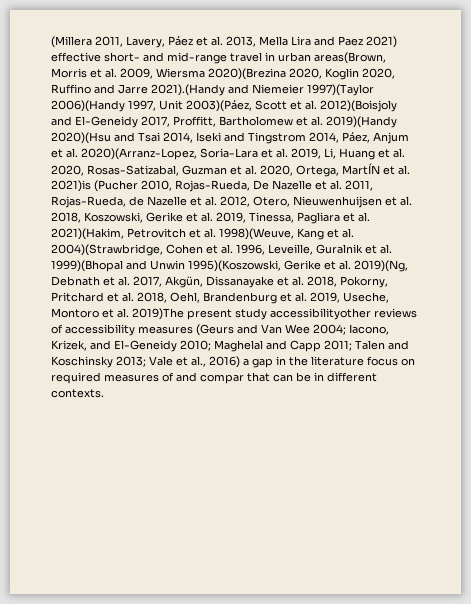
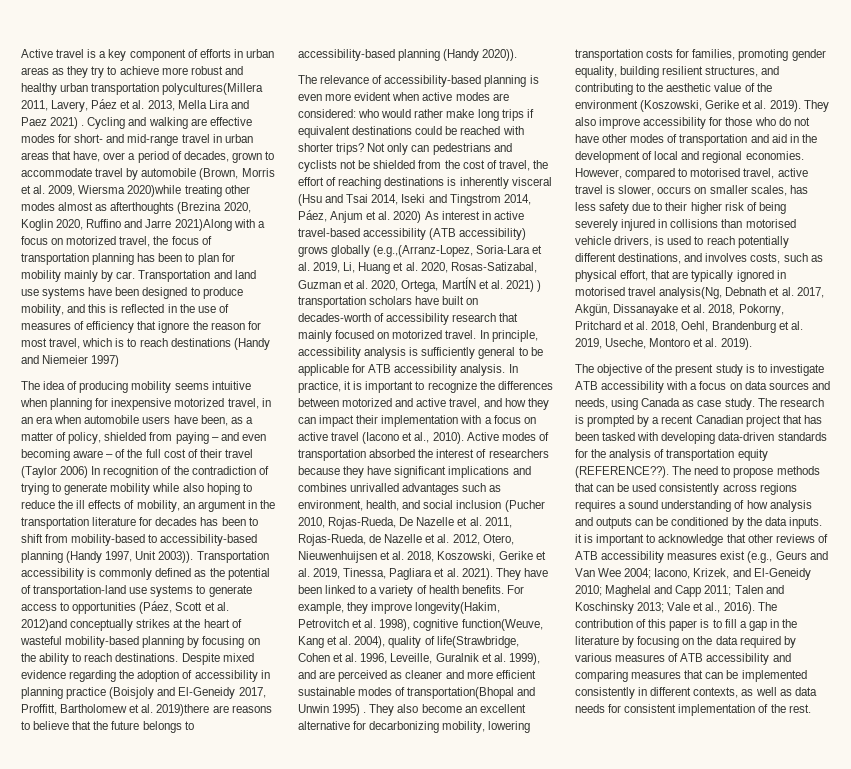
- (Millera 2011, Lavery, Páez et al. 2013, Mella Lira and Paez 2021) effective short- and mid-range travel in urban areas(Brown, Morris et al. 2009, Wiersma 2020)(Brezina 2020, Koglin 2020, Ruffino and Jarre 2021).(Handy and Niemeier 1997)(Taylor 2006)(Handy 1997, Unit 2003)(Páez, Scott et al. 2012)(Boisjoly and El-Geneidy 2017, Proffitt, Bartholomew et al. 2019)(Handy 2020)(Hsu and Tsai 2014, Iseki and Tingstrom 2014, Páez, Anjum et al. 2020)(Arranz-Lopez, Soria-Lara et al. 2019, Li, Huang et al. 2020, Rosas-Satizabal, Guzman et al. 2020, Ortega, MartÍN et al. 2021)is (Pucher 2010, Rojas-Rueda, De Nazelle et al. 2011, Rojas-Rueda, de Nazelle et al. 2012, Otero, Nieuwenhuijsen et al. 2018, Koszowski, Gerike et al. 2019, Tinessa, Pagliara et al. 2021)(Hakim, Petrovitch et al. 1998)(Weuve, Kang et al. 2004)(Strawbridge, Cohen et al. 1996, Leveille, Guralnik et al. 1999)(Bhopal and Unwin 1995)(Koszowski, Gerike et al. 2019)(Ng, Debnath et al. 2017, Akgün, Dissanayake et al. 2018, Pokorny, Pritchard et al. 2018, Oehl, Brandenburg et al. 2019, Useche, Montoro et al. 2019)The present study accessibilityother reviews of accessibility measures (Geurs and Van Wee 2004;
+ Active travel is a key component of efforts in urban areas as they try to achieve more robust and healthy urban transportation polycultures(Millera 2011, Lavery, Páez et al. 2013, Mella Lira and Paez 2021) . Cycling and walking are effective modes for short- and mid-range travel in urban areas that have, over a period of decades, grown to accommodate travel by automobile (Brown, Morris et al. 2009, Wiersma 2020)while treating other modes almost as afterthoughts (Brezina 2020, Koglin 2020, Ruffino and Jarre 2021)Along with a focus on motorized travel, the focus of transportation planning has been to plan for mobility mainly by car. Transportation and land use systems have been designed to produce mobility, and this is reflected in the use of measures of efficiency that ignore the reason for most travel, which is to reach destinations (Handy and Niemeier 1997)
+ The idea of producing mobility seems intuitive when planning for inexpensive motorized travel, in an era when automobile users have been, as a matter of policy, shielded from paying – and even becoming aware – of the full cost of their travel (Taylor 2006) In recognition of the contradiction of trying to generate mobility while also hoping to reduce the ill effects of mobility, an argument in the transportation literature for decades has been to shift from mobility-based to accessibility-based planning (Handy 1997, Unit 2003)). Transportation accessibility is commonly defined as the potential of transportation-land use systems to generate access to opportunities (Páez, Scott et al. 2012)and conceptually strikes at the heart of wasteful mobility-based planning by focusing on the ability to reach destinations. Despite mixed evidence regarding the adoption of accessibility in planning practice (Boisjoly and El-Geneidy 2017, Proffitt, Bartholomew et al. 2019)there are reasons to believe that the future belongs to accessibility-based planning (Handy 2020)).
+ The relevance of accessibility-based planning is even more evident when active modes are considered: who would rather make long trips if equivalent destinations could be reached with shorter trips? Not only can pedestrians and cyclists not be shielded from the cost of travel, the effort of reaching destinations is inherently visceral (Hsu and Tsai 2014, Iseki and Tingstrom 2014, Páez, Anjum et al. 2020) As interest in active travel-based accessibility (ATB accessibility) grows globally (e.g.,(Arranz-Lopez, Soria-Lara et al. 2019, Li, Huang et al. 2020, Rosas-Satizabal, Guzman et al. 2020, Ortega, MartÍN et al. 2021) ) transportation scholars have built on decades-worth of accessibility research that mainly focused on motorized travel. In principle, accessibility analysis is sufficiently general to be applicable for ATB accessibility analysis. In practice, it is important to recognize the differences between motorized and active travel, and how they can impact their implementation with a focus on active travel (Iacono et al., 2010). Active modes of transportation absorbed the interest of researchers because they have significant implications and combines unrivalled advantages such as environment, health, and social inclusion (Pucher 2010, Rojas-Rueda, De Nazelle et al. 2011, Rojas-Rueda, de Nazelle et al. 2012, Otero, Nieuwenhuijsen et al. 2018, Koszowski, Gerike et al. 2019, Tinessa, Pagliara et al. 2021). They have been linked to a variety of health benefits. For example, they improve longevity(Hakim, Petrovitch et al. 1998), cognitive function(Weuve, Kang et al. 2004), quality of life(Strawbridge, Cohen et al. 1996, Leveille, Guralnik et al. 1999), and are perceived as cleaner and more efficient sustainable modes of transportation(Bhopal and Unwin 1995) . They also become an excellent alternative for decarbonizing mobility, lowering transportation costs for families, promoting gender equality, building resilient structures, and contributing to the aesthetic value of the environment (Koszowski, Gerike et al. 2019). They also improve accessibility for those who do not have other modes of transportation and aid in the development of local and regional economies. However, compared to motorised travel, active travel is slower, occurs on smaller scales, has less safety due to their higher risk of being severely injured in collisions than motorised vehicle drivers, is used to reach potentially different destinations, and involves costs, such as physical effort, that are typically ignored in motorised travel analysis(Ng, Debnath et al. 2017, Akgün, Dissanayake et al. 2018, Pokorny, Pritchard et al. 2018, Oehl, Brandenburg et al. 2019, Useche, Montoro et al. 2019).
+ The objective of the present study is to investigate ATB accessibility with a focus on data sources and needs, using Canada as case study. The research is prompted by a recent Canadian project that has been tasked with developing data-driven standards for the analysis of transportation equity (REFERENCE??). The need to propose methods that can be used consistently across regions requires a sound understanding of how analysis and outputs can be conditioned by the data inputs. it is important to acknowledge that other reviews of ATB accessibility measures exist (e.g., Geurs and Van Wee 2004;
- Vale et al., 2016) a gap in the literature focus on required measures of and compar that can be in different contexts.
+ Vale et al., 2016). The contribution of this paper is to fill a gap in the literature by focusing on the data required by various measures of ATB accessibility and comparing measures that can be implemented consistently in different contexts, as well as data needs for consistent implementation of the rest.

